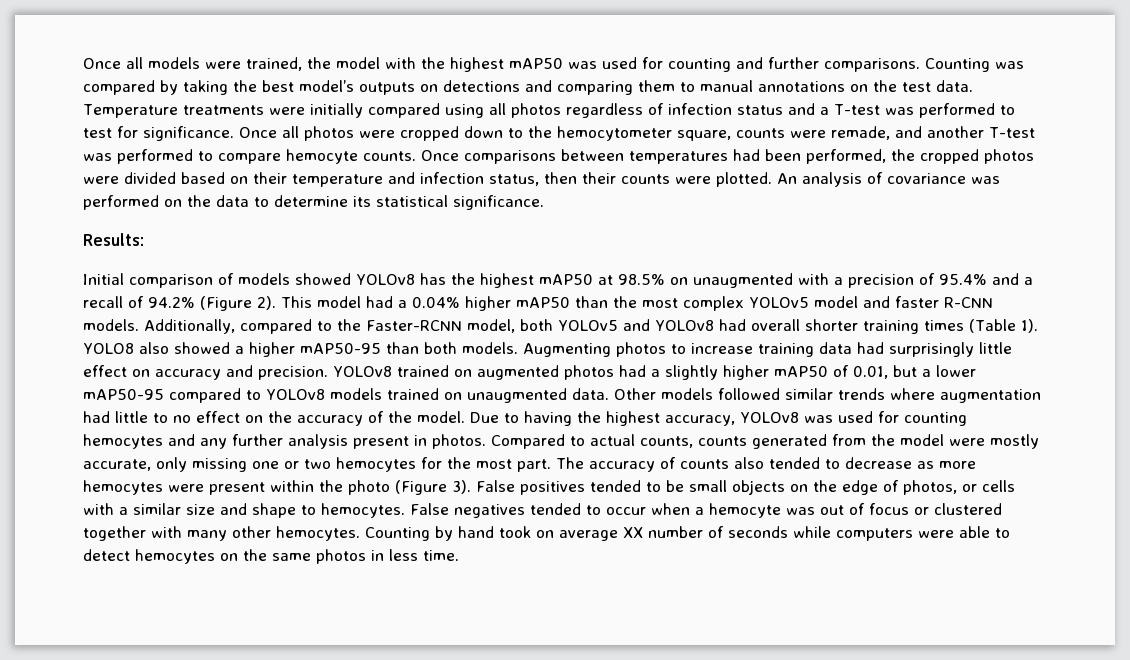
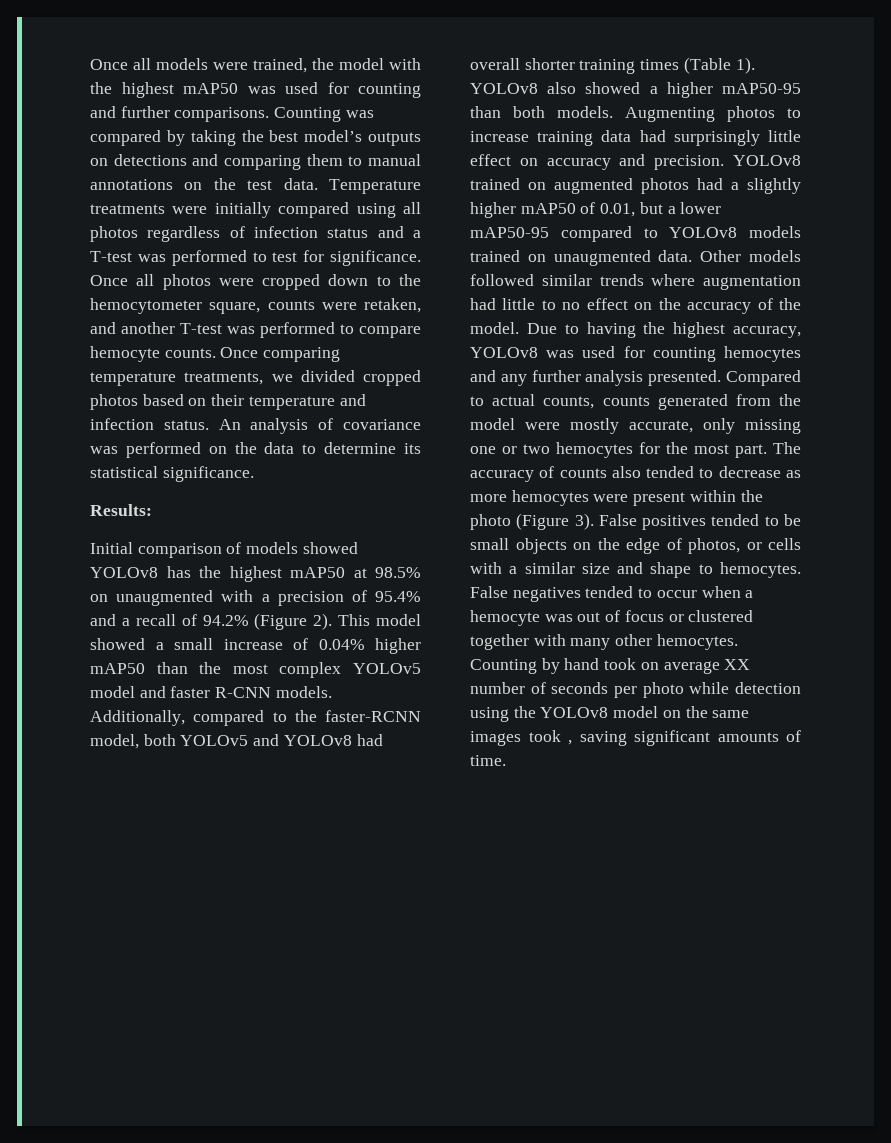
- Once all photos were cropped down to the hemocytometer square, counts were remade, and another T-test was performed to compare hemocyte counts.
+ Once all photos were cropped down to the hemocytometer square, counts were retaken, and another T-test was performed to compare hemocyte counts.
- Once comparisons between temperatures had been performed, the cropped photos were divided based on their temperature and infection status, then their counts were plotted.
+ Once comparing temperature treatments, we divided cropped photos based on their temperature and infection status.
- This model had a 0.04% higher mAP50 than the most complex YOLOv5 model and faster R-CNN models.
+ This model showed a small increase of 0.04% higher mAP50 than the most complex YOLOv5 model and faster R-CNN models.
- Additionally, compared to the Faster-RCNN model, both YOLOv5 and YOLOv8 had overall shorter training times (Table 1).
+ Additionally, compared to the faster-RCNN model, both YOLOv5 and YOLOv8 had overall shorter training times (Table 1).
- YOLO8 also showed a higher mAP50-95 than both models.
+ YOLOv8 also showed a higher mAP50-95 than both models.
- Due to having the highest accuracy, YOLOv8 was used for counting hemocytes and any further analysis present in photos.
+ Due to having the highest accuracy, YOLOv8 was used for counting hemocytes and any further analysis presented.
- Counting by hand took on average XX number of seconds while computers were able to detect hemocytes on the same photos in less time.
+ Counting by hand took on average XX number of seconds per photo while detection using the YOLOv8 model on the same images took , saving significant amounts of time.

